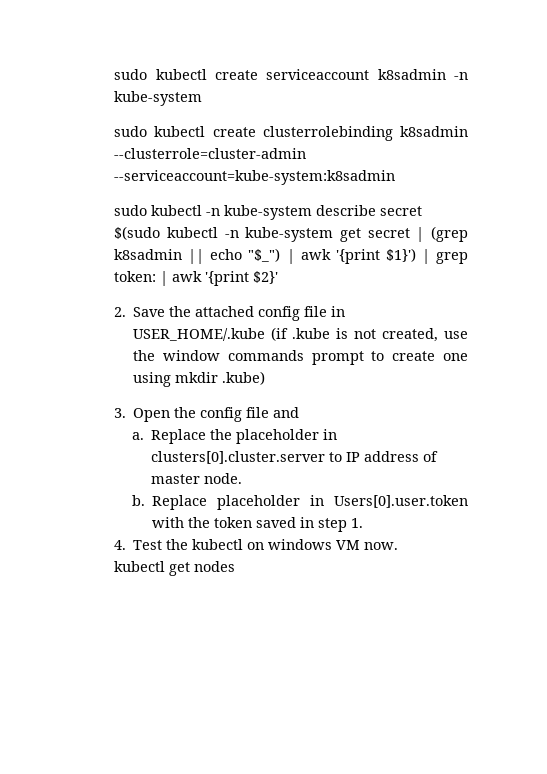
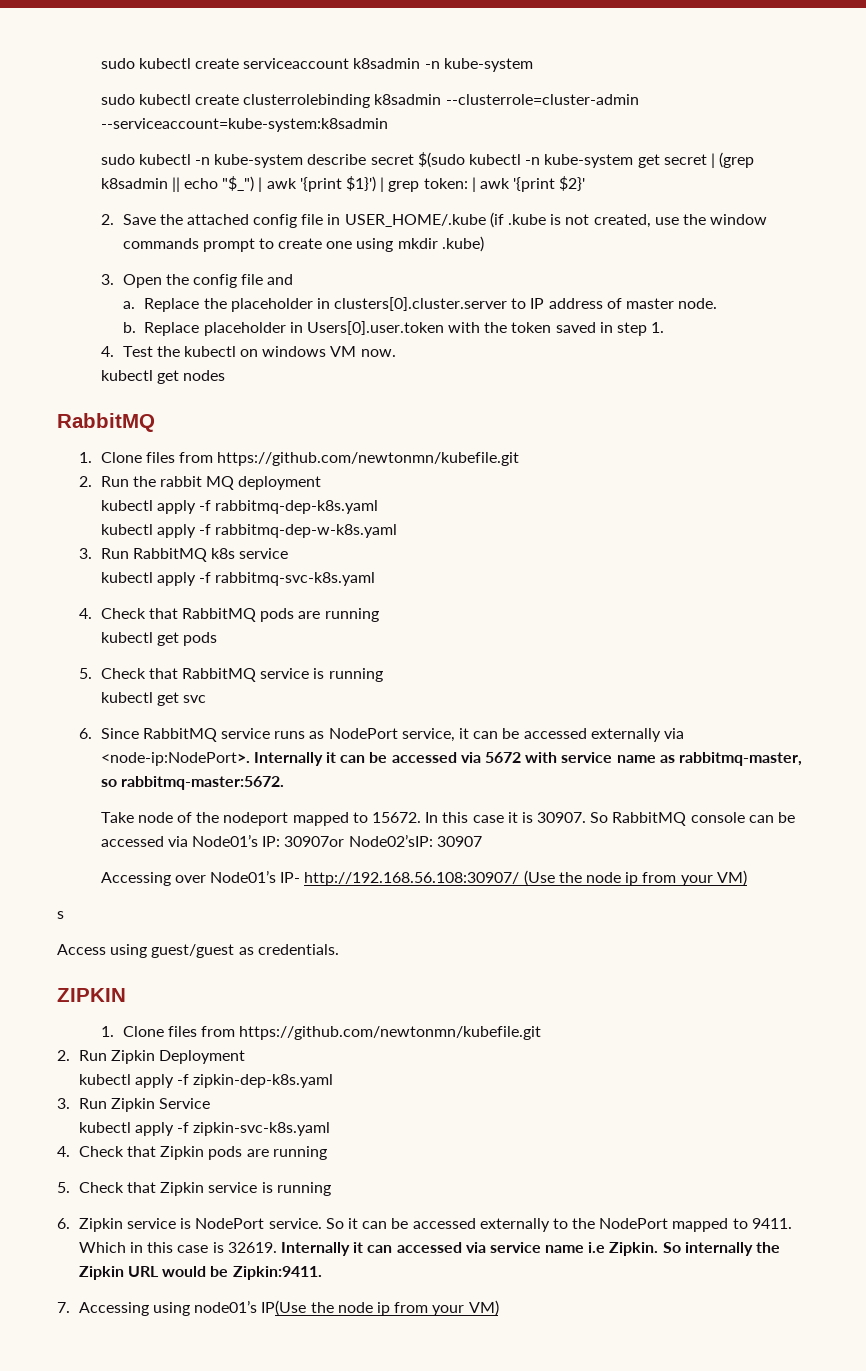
  kubectl get nodes
+ RabbitMQ
+ 1. Clone files from https://github.com/newtonmn/kubefile.git
+ 2. Run the rabbit MQ deployment
+ kubectl apply -f rabbitmq-dep-k8s.yaml
+ kubectl apply -f rabbitmq-dep-w-k8s.yaml
+ 3. Run RabbitMQ k8s service
+ kubectl apply -f rabbitmq-svc-k8s.yaml
+ 4. Check that RabbitMQ pods are running
+ kubectl get pods
+ 5. Check that RabbitMQ service is running
+ kubectl get svc
+ 6. Since RabbitMQ service runs as NodePort service, it can be accessed externally via <node-ip:NodePort>. Internally it can be accessed via 5672 with service name as rabbitmq-master, so rabbitmq-master:5672.
+ Take node of the nodeport mapped to 15672. In this case it is 30907. So RabbitMQ console can be accessed via Node01’s IP: 30907or Node02’sIP: 30907
+ Accessing over Node01’s IP- http://192.168.56.108:30907/ (Use the node ip from your VM)
+ s
+ Access using guest/guest as credentials.
+ ZIPKIN
+ 1. Clone files from https://github.com/newtonmn/kubefile.git
+ 2. Run Zipkin Deployment
+ kubectl apply -f zipkin-dep-k8s.yaml
+ 3. Run Zipkin Service
+ kubectl apply -f zipkin-svc-k8s.yaml
+ 4. Check that Zipkin pods are running
+ 5. Check that Zipkin service is running
+ 6. Zipkin service is NodePort service. So it can be accessed externally to the NodePort mapped to 9411. Which in this case is 32619. Internally it can accessed via service name i.e Zipkin. So internally the Zipkin URL would be Zipkin:9411.
+ 7. Accessing using node01’s IP(Use the node ip from your VM)

